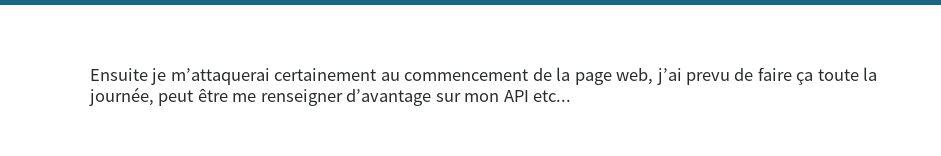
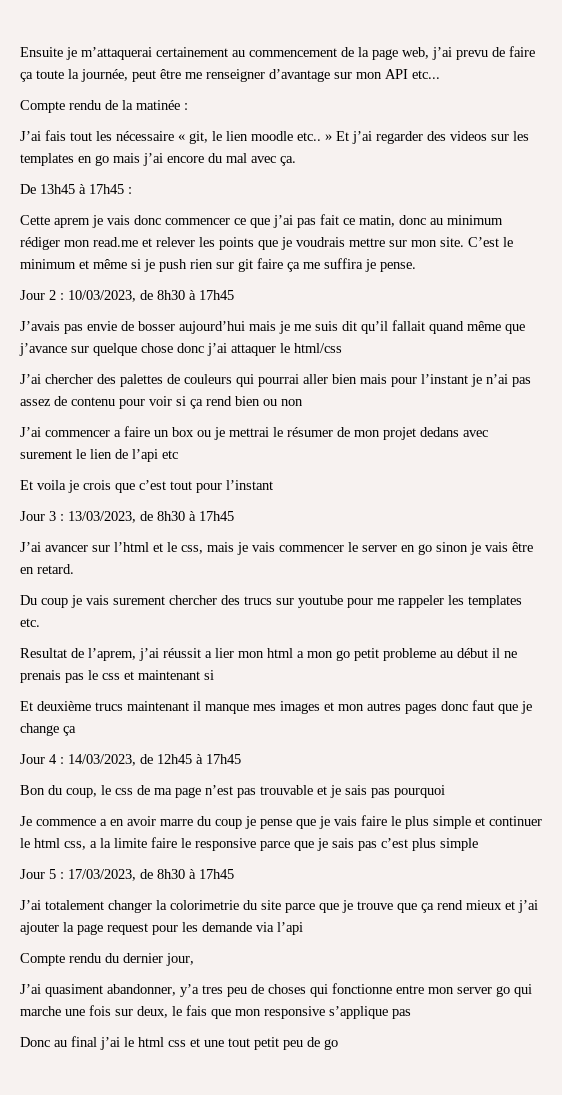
+ Compte rendu de la matinée :
+ J’ai fais tout les nécessaire « git, le lien moodle etc.. » Et j’ai regarder des videos sur les templates en go mais j’ai encore du mal avec ça.
+ De 13h45 à 17h45 :
+ Cette aprem je vais donc commencer ce que j’ai pas fait ce matin, donc au minimum rédiger mon read.me et relever les points que je voudrais mettre sur mon site. C’est le minimum et même si je push rien sur git faire ça me suffira je pense.
+ Jour 2 : 10/03/2023, de 8h30 à 17h45
+ J’avais pas envie de bosser aujourd’hui mais je me suis dit qu’il fallait quand même que j’avance sur quelque chose donc j’ai attaquer le html/css
+ J’ai chercher des palettes de couleurs qui pourrai aller bien mais pour l’instant je n’ai pas assez de contenu pour voir si ça rend bien ou non
+ J’ai commencer a faire un box ou je mettrai le résumer de mon projet dedans avec surement le lien de l’api etc
+ Et voila je crois que c’est tout pour l’instant
+ Jour 3 : 13/03/2023, de 8h30 à 17h45
+ J’ai avancer sur l’html et le css, mais je vais commencer le server en go sinon je vais être en retard.
+ Du coup je vais surement chercher des trucs sur youtube pour me rappeler les templates etc.
+ Resultat de l’aprem, j’ai réussit a lier mon html a mon go petit probleme au début il ne prenais pas le css et maintenant si
+ Et deuxième trucs maintenant il manque mes images et mon autres pages donc faut que je change ça
+ Jour 4 : 14/03/2023, de 12h45 à 17h45
+ Bon du coup, le css de ma page n’est pas trouvable et je sais pas pourquoi
+ Je commence a en avoir marre du coup je pense que je vais faire le plus simple et continuer le html css, a la limite faire le responsive parce que je sais pas c’est plus simple
+ Jour 5 : 17/03/2023, de 8h30 à 17h45
+ J’ai totalement changer la colorimetrie du site parce que je trouve que ça rend mieux et j’ai ajouter la page request pour les demande via l’api
+ Compte rendu du dernier jour,
+ J’ai quasiment abandonner, y’a tres peu de choses qui fonctionne entre mon server go qui marche une fois sur deux, le fais que mon responsive s’applique pas
+ Donc au final j’ai le html css et une tout petit peu de go

